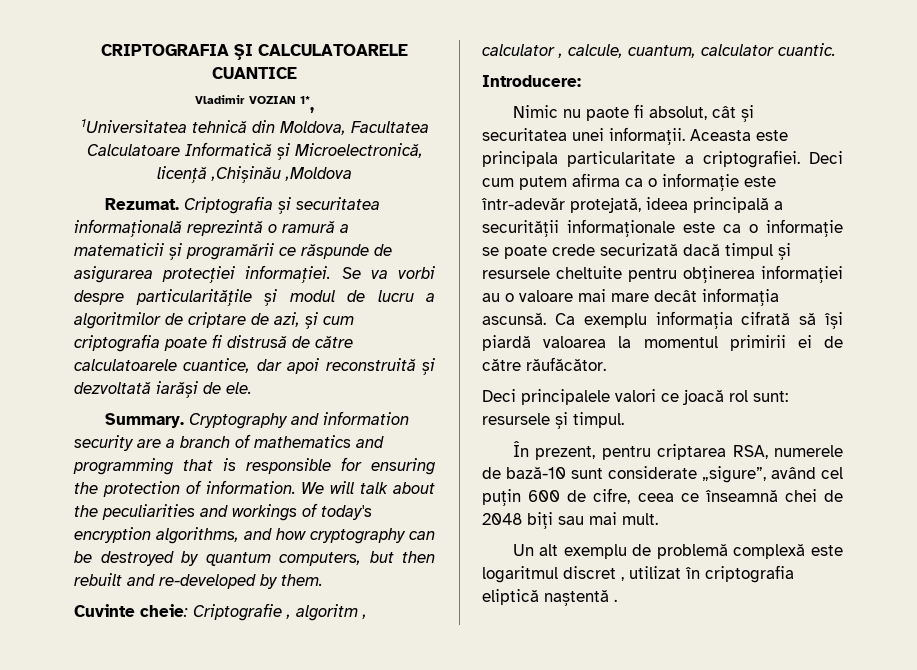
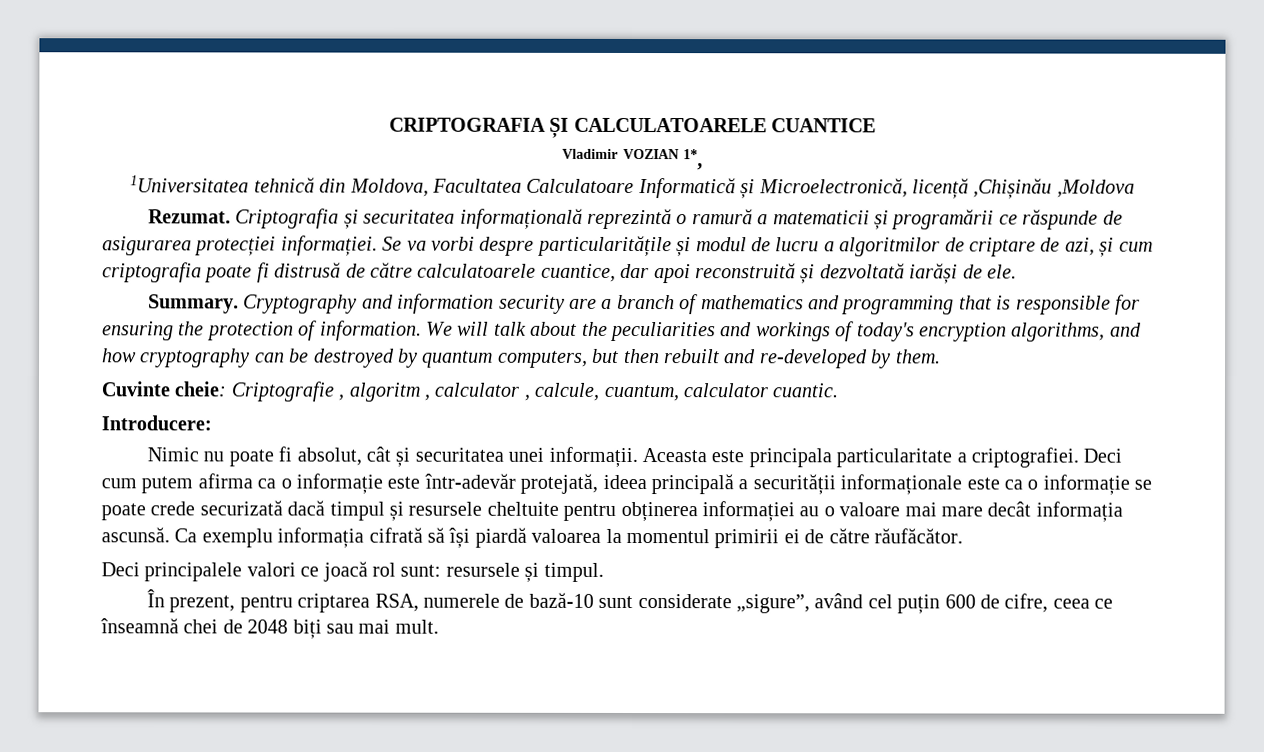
- Nimic nu paote fi absolut, cât și securitatea unei informații.
+ Nimic nu poate fi absolut, cât și securitatea unei informații.
- Un alt exemplu de problemă complexă este logaritmul discret , utilizat în criptografia eliptică naștentă .

